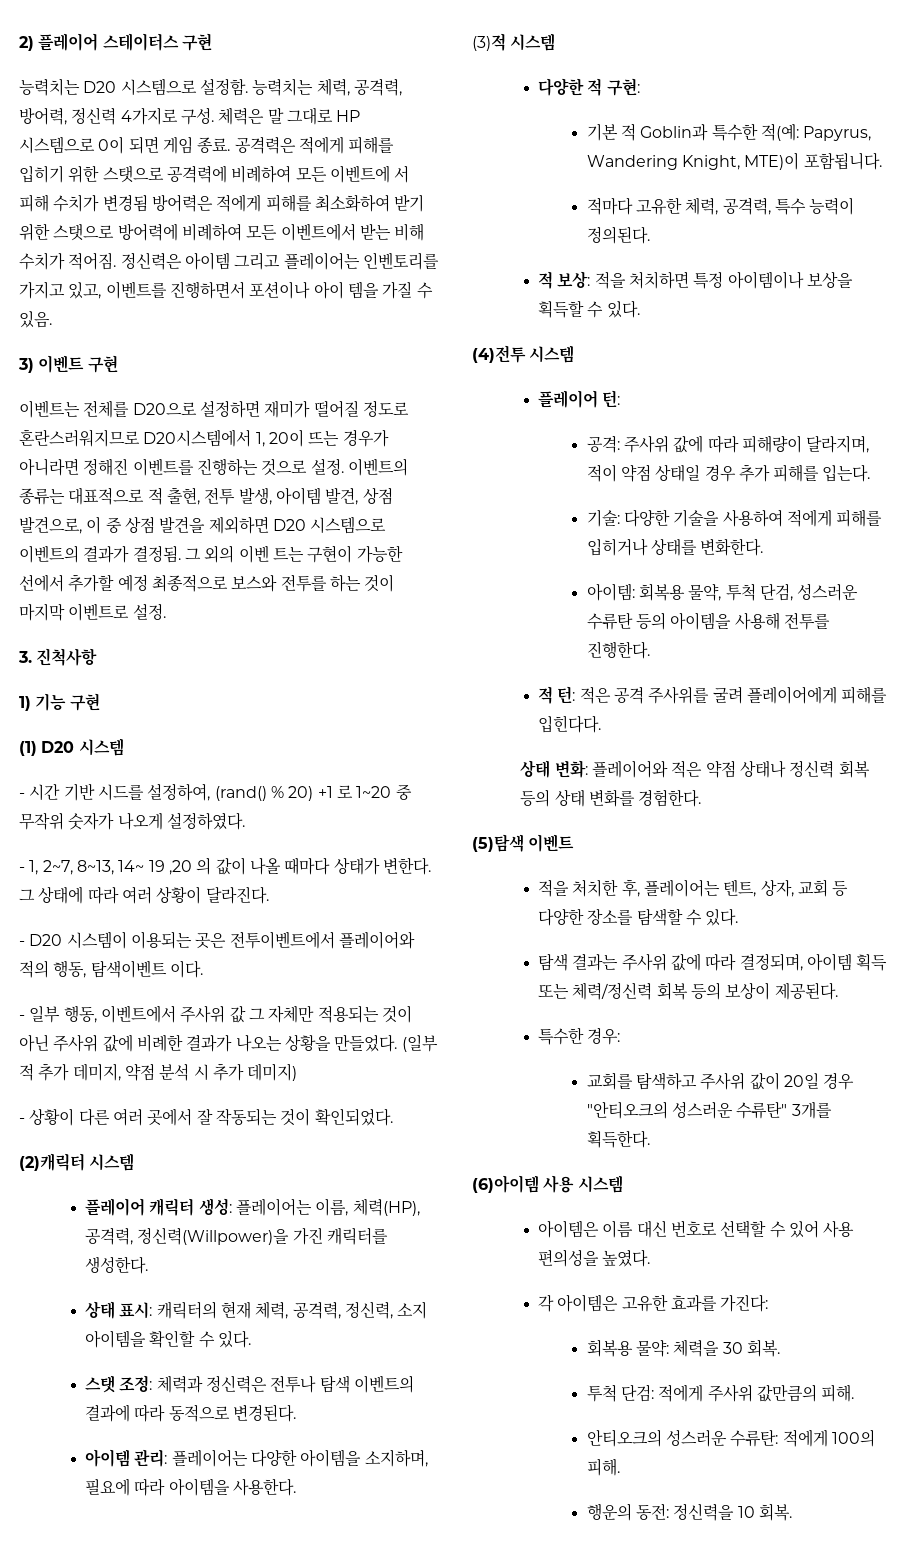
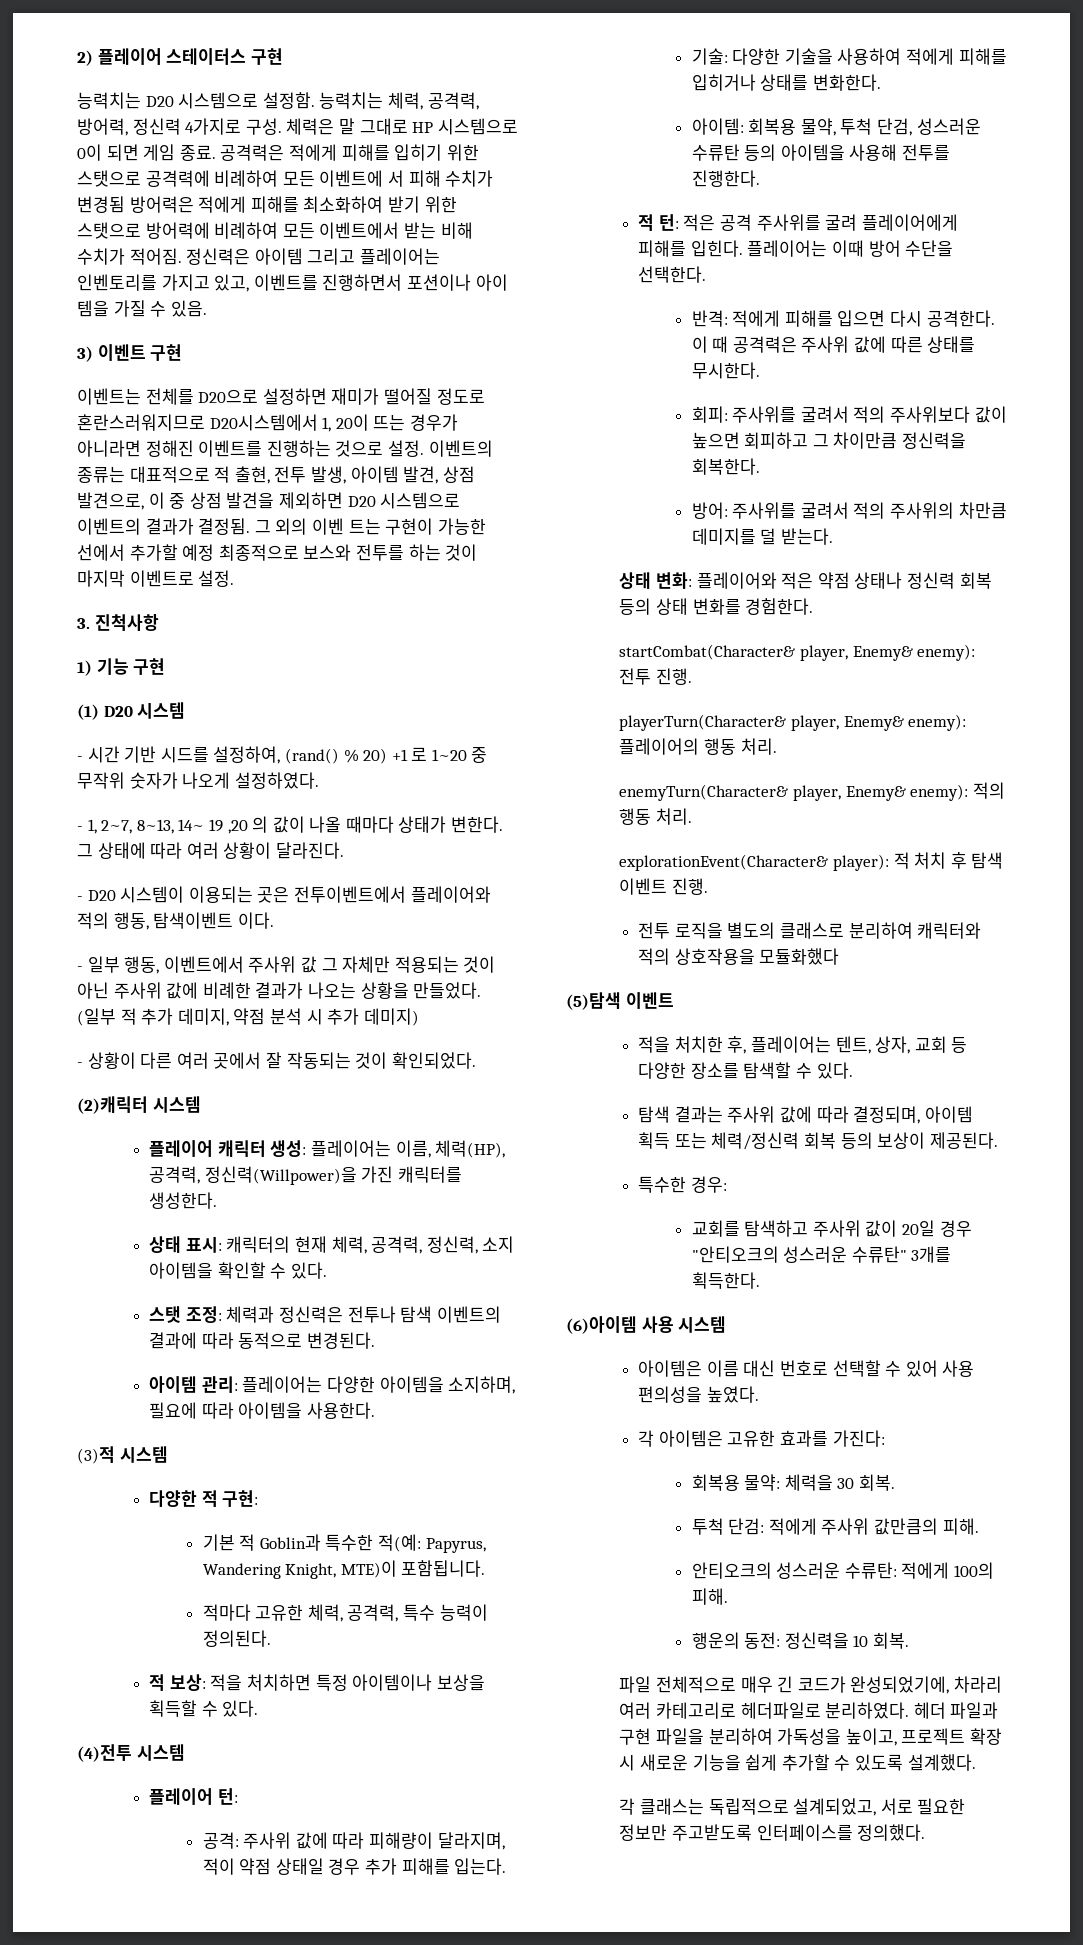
- 적 턴: 적은 공격 주사위를 굴려 플레이어에게 피해를 입힌다다.
+ 적 턴: 적은 공격 주사위를 굴려 플레이어에게 피해를 입힌다. 플레이어는 이때 방어 수단을 선택한다.
+ 반격: 적에게 피해를 입으면 다시 공격한다. 이 때 공격력은 주사위 값에 따른 상태를 무시한다.
+ 회피: 주사위를 굴려서 적의 주사위보다 값이 높으면 회피하고 그 차이만큼 정신력을 회복한다.
+ 방어: 주사위를 굴려서 적의 주사위의 차만큼 데미지를 덜 받는다.
+ startCombat(Character& player, Enemy& enemy): 전투 진행.
+ playerTurn(Character& player, Enemy& enemy): 플레이어의 행동 처리.
+ enemyTurn(Character& player, Enemy& enemy): 적의 행동 처리.
+ explorationEvent(Character& player): 적 처치 후 탐색 이벤트 진행.
+ 전투 로직을 별도의 클래스로 분리하여 캐릭터와 적의 상호작용을 모듈화했다
+ 파일 전체적으로 매우 긴 코드가 완성되었기에, 차라리 여러 카테고리로 헤더파일로 분리하였다. 헤더 파일과 구현 파일을 분리하여 가독성을 높이고, 프로젝트 확장 시 새로운 기능을 쉽게 추가할 수 있도록 설계했다.
+ 각 클래스는 독립적으로 설계되었고, 서로 필요한 정보만 주고받도록 인터페이스를 정의했다.

